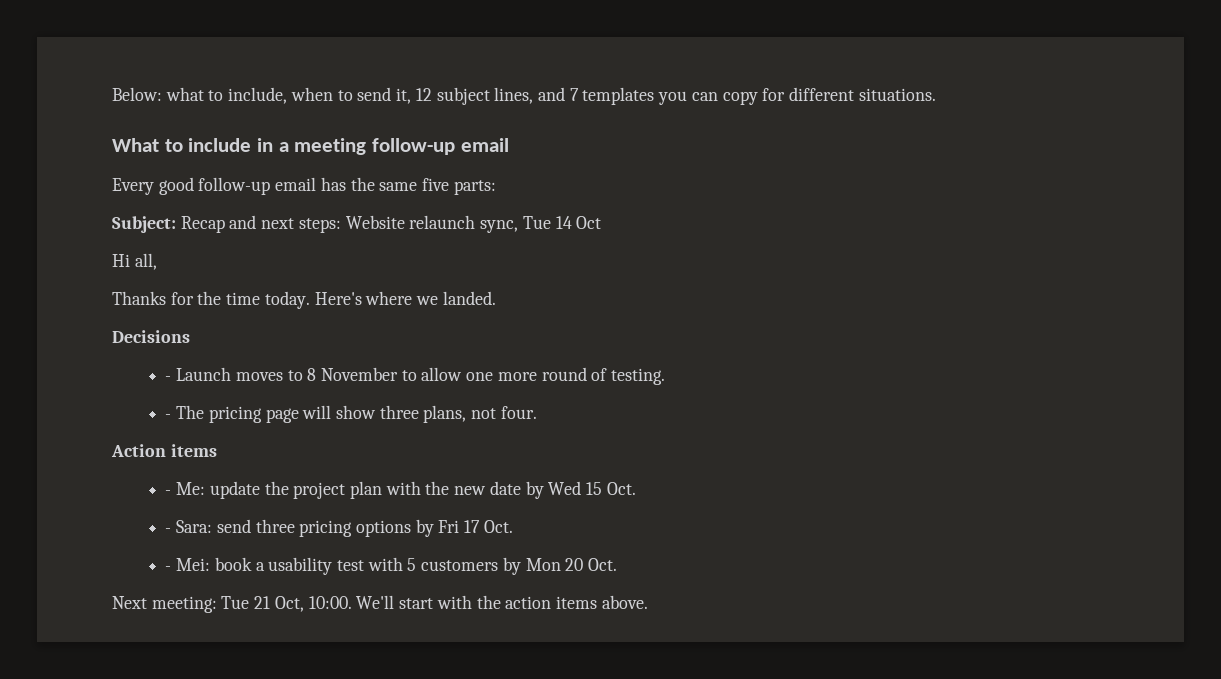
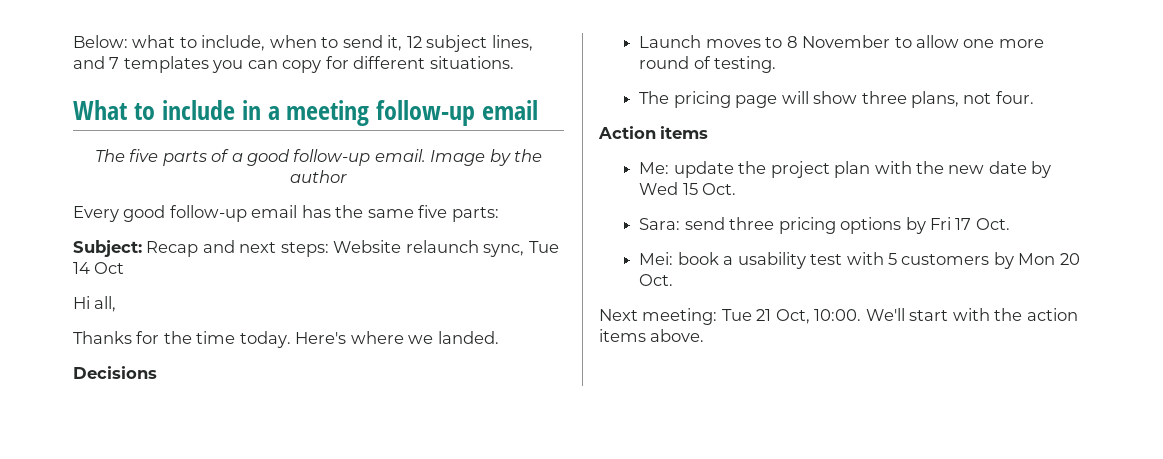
+ The five parts of a good follow-up email. Image by the author
- - Launch moves to 8 November to allow one more round of testing.
+ Launch moves to 8 November to allow one more round of testing.
- - The pricing page will show three plans, not four.
+ The pricing page will show three plans, not four.
- - Me: update the project plan with the new date by Wed 15 Oct.
+ Me: update the project plan with the new date by Wed 15 Oct.
- - Sara: send three pricing options by Fri 17 Oct.
+ Sara: send three pricing options by Fri 17 Oct.
- - Mei: book a usability test with 5 customers by Mon 20 Oct.
+ Mei: book a usability test with 5 customers by Mon 20 Oct.

